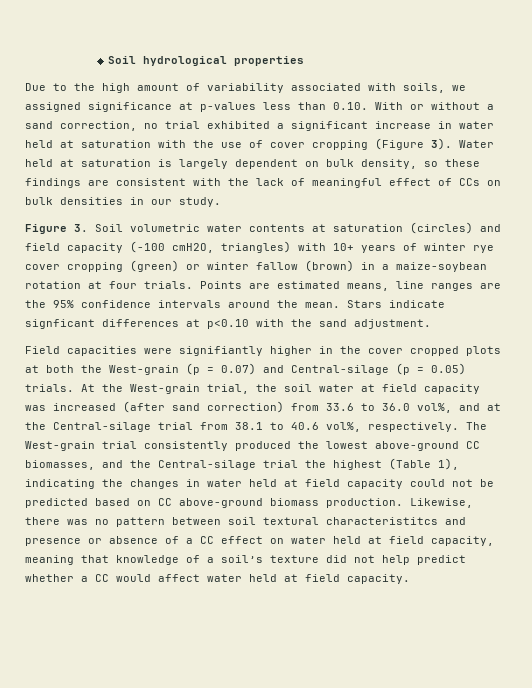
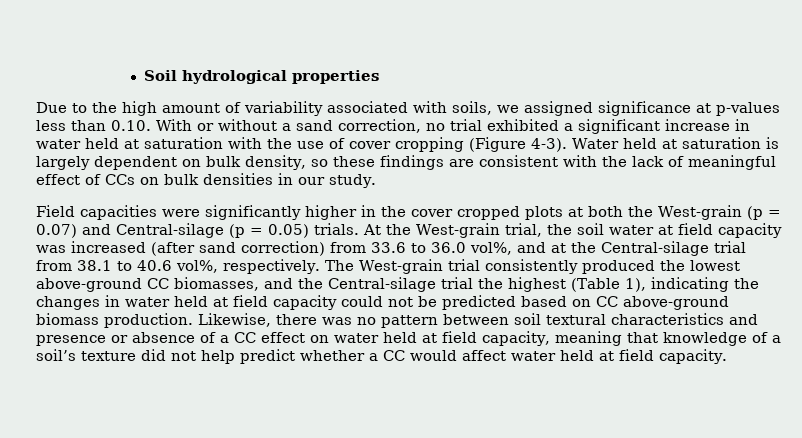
- Due to the high amount of variability associated with soils, we assigned significance at p-values less than 0.10. With or without a sand correction, no trial exhibited a significant increase in water held at saturation with the use of cover cropping (Figure 3).
+ Due to the high amount of variability associated with soils, we assigned significance at p-values less than 0.10. With or without a sand correction, no trial exhibited a significant increase in water held at saturation with the use of cover cropping (Figure 4-3).
- Figure 3. Soil volumetric water contents at saturation (circles) and field capacity (-100 cmH2O, triangles) with 10+ years of winter rye cover cropping (green) or winter fallow (brown) in a maize-soybean rotation at four trials. Points are estimated means, line ranges are the 95% confidence intervals around the mean. Stars indicate signficant differences at p<0.10 with the sand adjustment.
- Field capacities were signifiantly higher in the cover cropped plots at both the West-grain (p = 0.07) and Central-silage (p = 0.05) trials.
+ Field capacities were significantly higher in the cover cropped plots at both the West-grain (p = 0.07) and Central-silage (p = 0.05) trials.
- Likewise, there was no pattern between soil textural characteristitcs and presence or absence of a CC effect on water held at field capacity, meaning that knowledge of a soil’s texture did not help predict whether a CC would affect water held at field capacity.
+ Likewise, there was no pattern between soil textural characteristics and presence or absence of a CC effect on water held at field capacity, meaning that knowledge of a soil’s texture did not help predict whether a CC would affect water held at field capacity.

